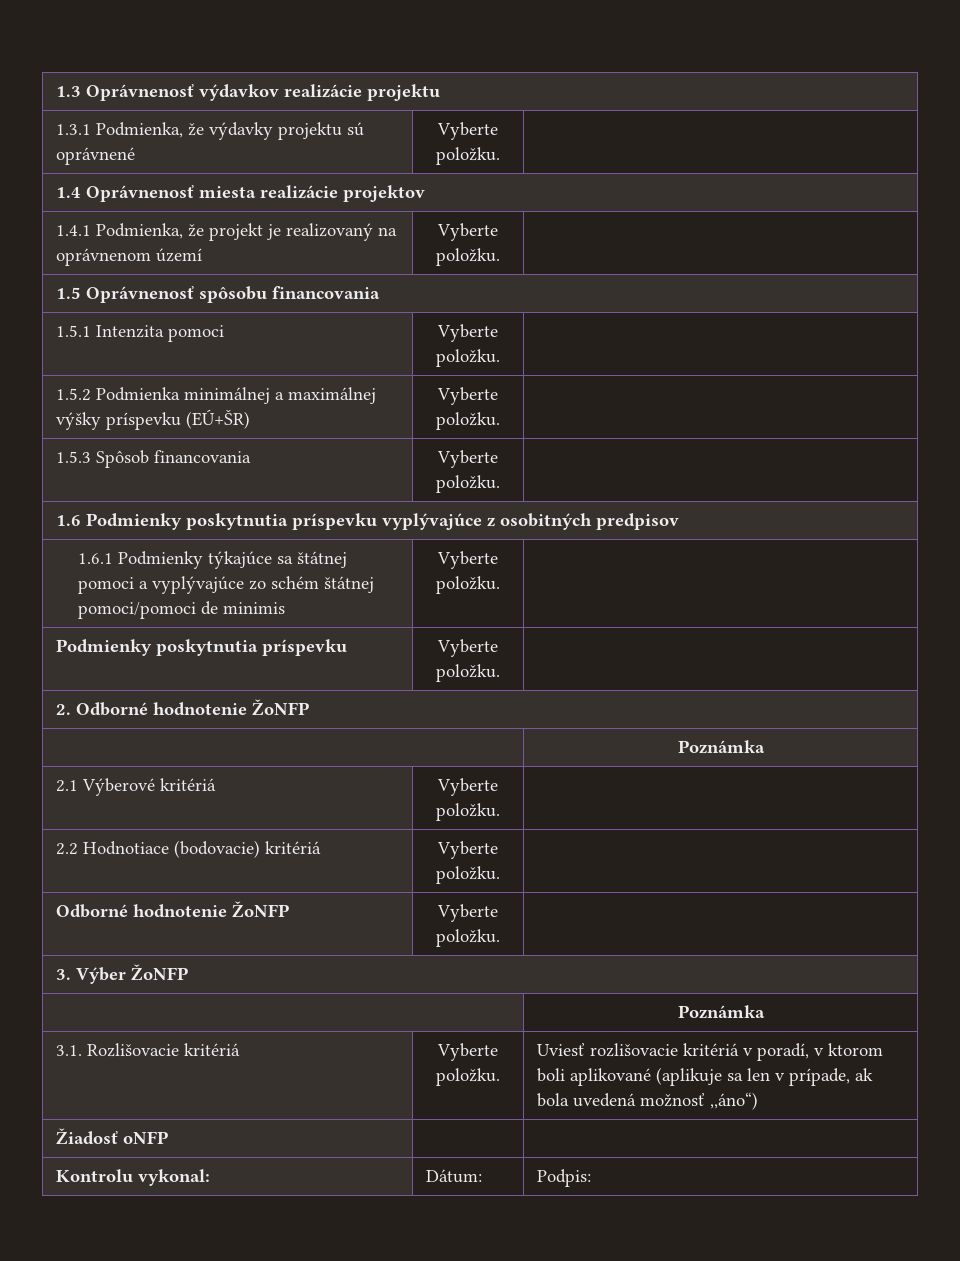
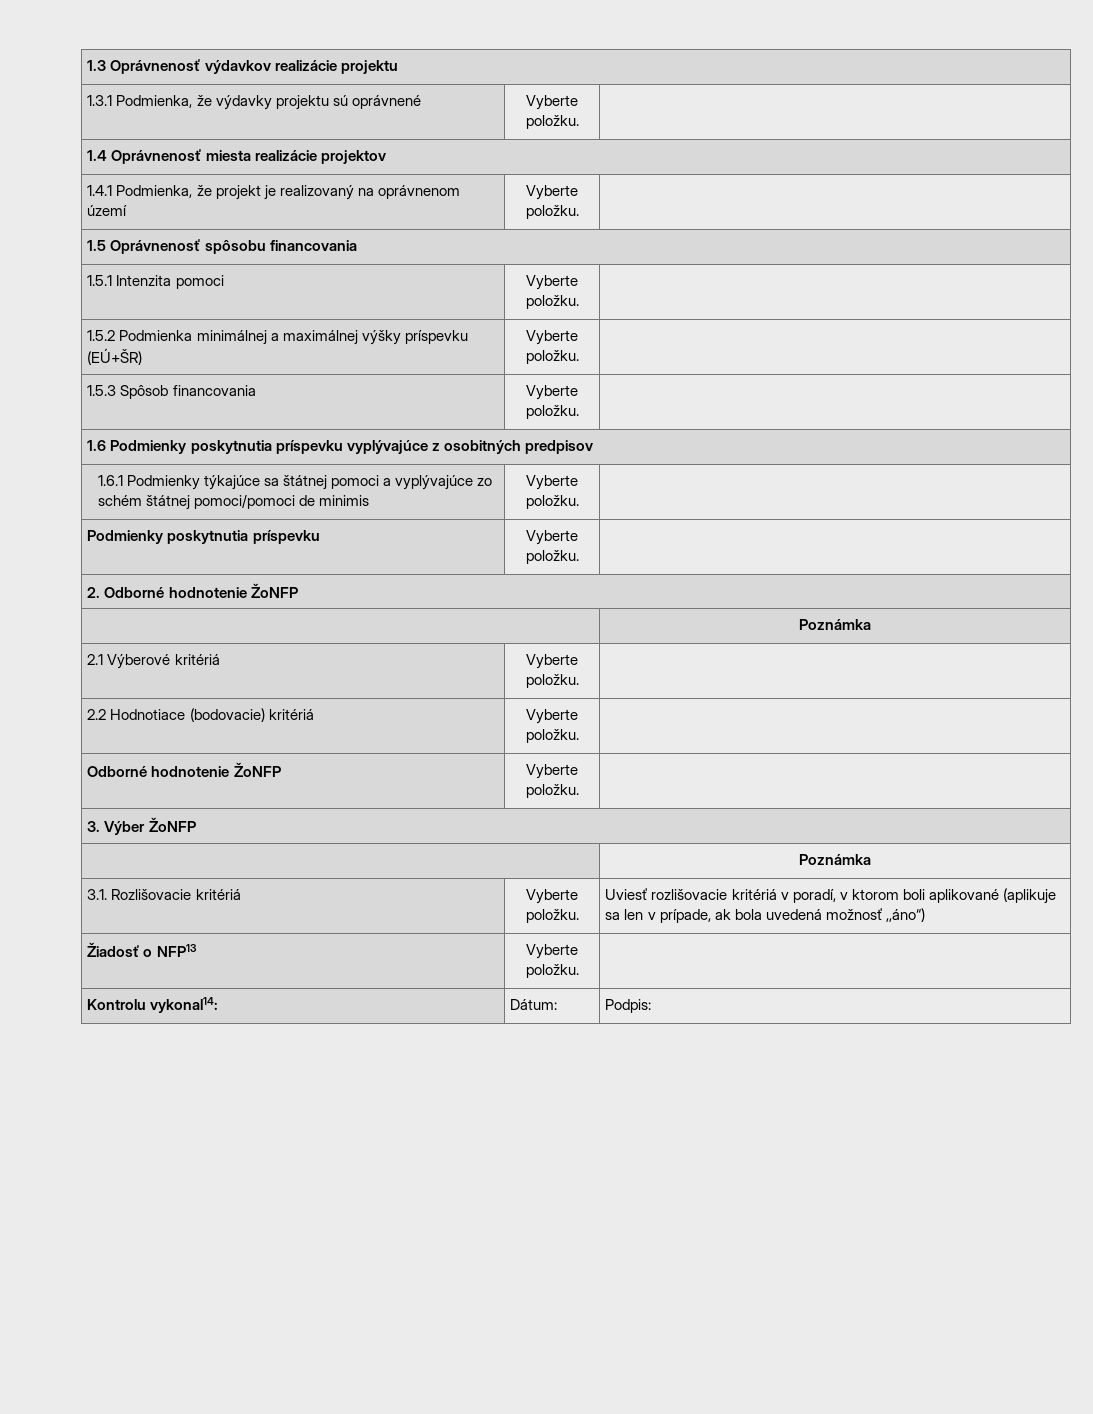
- Žiadosť oNFP | |
+ Žiadosť o NFP13 | Vyberte položku. |
- Kontrolu vykonal: | Dátum: | Podpis:
+ Kontrolu vykonal14: | Dátum: | Podpis:

